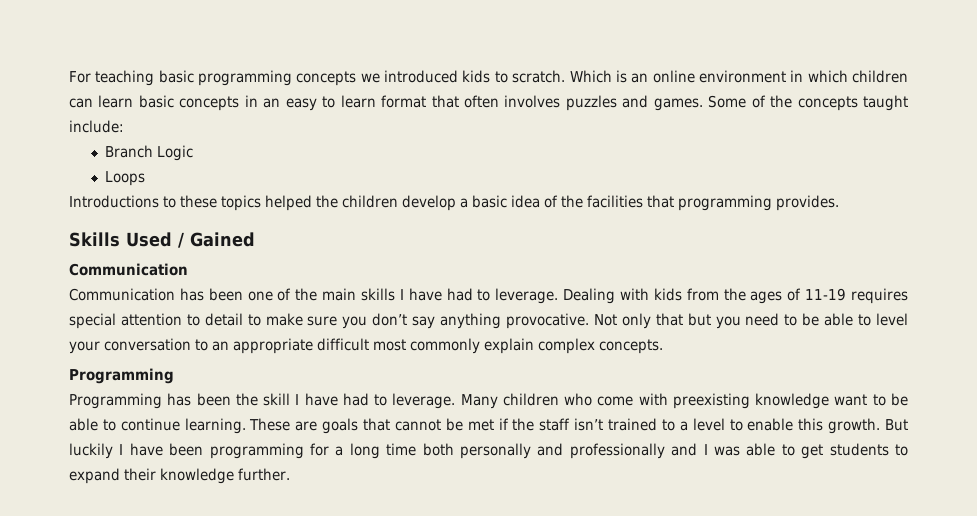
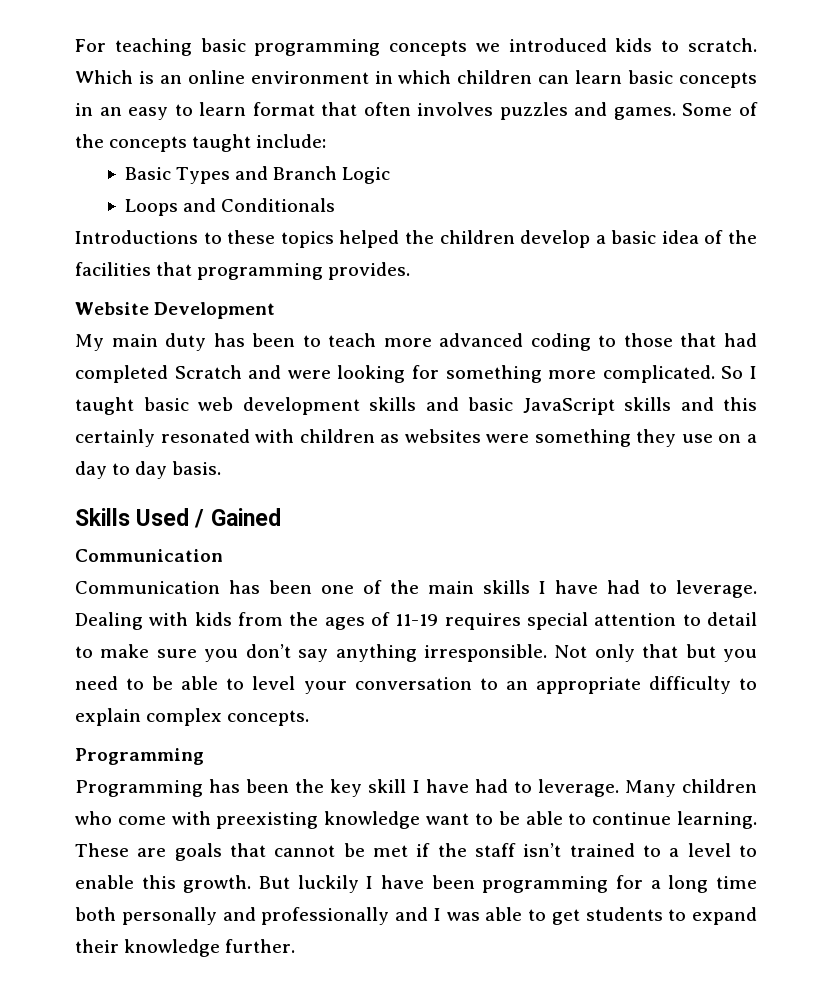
- Branch Logic
+ Basic Types and Branch Logic
- Loops
+ Loops and Conditionals
+ Website Development
+ My main duty has been to teach more advanced coding to those that had completed Scratch and were looking for something more complicated. So I taught basic web development skills and basic JavaScript skills and this certainly resonated with children as websites were something they use on a day to day basis.
- Dealing with kids from the ages of 11-19 requires special attention to detail to make sure you don’t say anything provocative.
+ Dealing with kids from the ages of 11-19 requires special attention to detail to make sure you don’t say anything irresponsible.
- Not only that but you need to be able to level your conversation to an appropriate difficult most commonly explain complex concepts.
+ Not only that but you need to be able to level your conversation to an appropriate difficulty to explain complex concepts.
- Programming has been the skill I have had to leverage.
+ Programming has been the key skill I have had to leverage.

